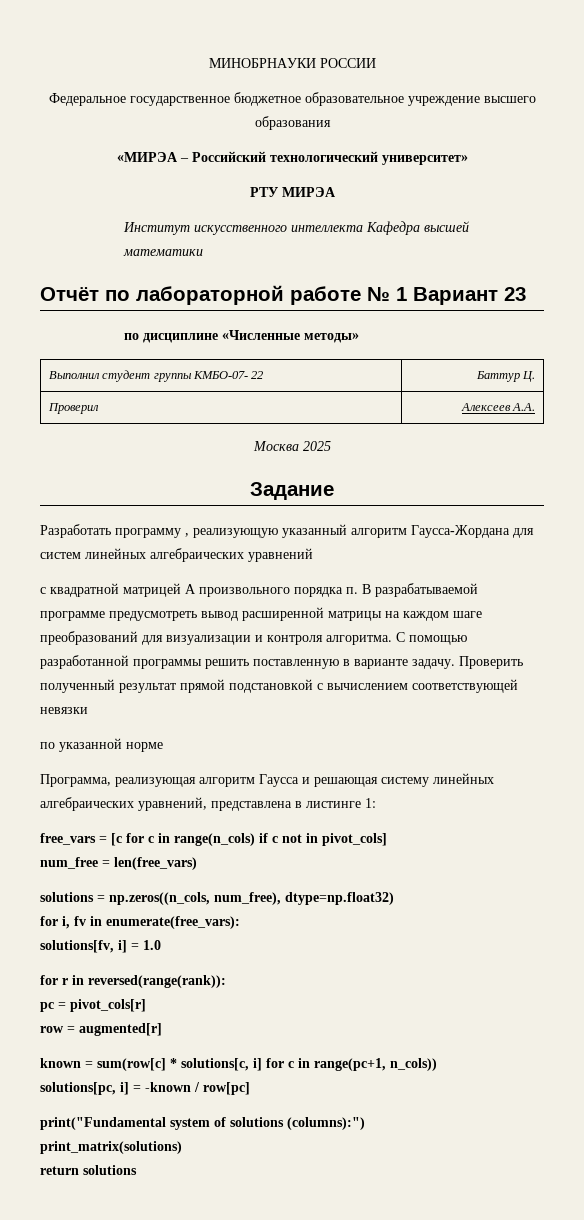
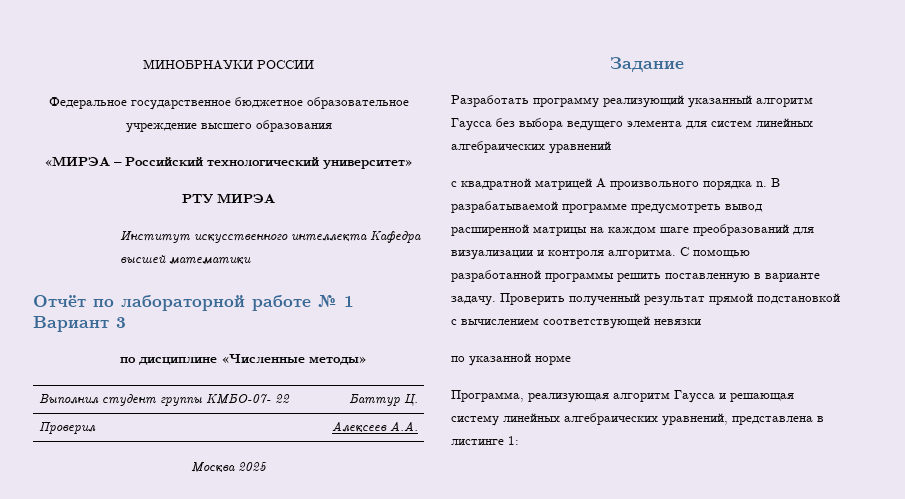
- Отчёт по лабораторной работе № 1 Вариант 23
+ Отчёт по лабораторной работе № 1 Вариант 3
- Разработать программу , реализующую указанный алгоритм Гаусса-Жордана для систем линейных алгебраических уравнений
+ Разработать программу реализующий указанный алгоритм Гаусса без выбора ведущего элемента для систем линейных алгебраических уравнений
- с квадратной матрицей А произвольного порядка п. В разрабатываемой программе предусмотреть вывод расширенной матрицы на каждом шаге преобразований для визуализации и контроля алгоритма.
+ с квадратной матрицей А произвольного порядка n. В разрабатываемой программе предусмотреть вывод расширенной матрицы на каждом шаге преобразований для визуализации и контроля алгоритма.
- free_vars = [c for c in range(n_cols) if c not in pivot_cols]
- num_free = len(free_vars)
- solutions = np.zeros((n_cols, num_free), dtype=np.float32)
- for i, fv in enumerate(free_vars):
- solutions[fv, i] = 1.0
- for r in reversed(range(rank)):
- pc = pivot_cols[r]
- row = augmented[r]
- known = sum(row[c] * solutions[c, i] for c in range(pc+1, n_cols))
- solutions[pc, i] = -known / row[pc]
- print("Fundamental system of solutions (columns):")
- print_matrix(solutions)
- return solutions

